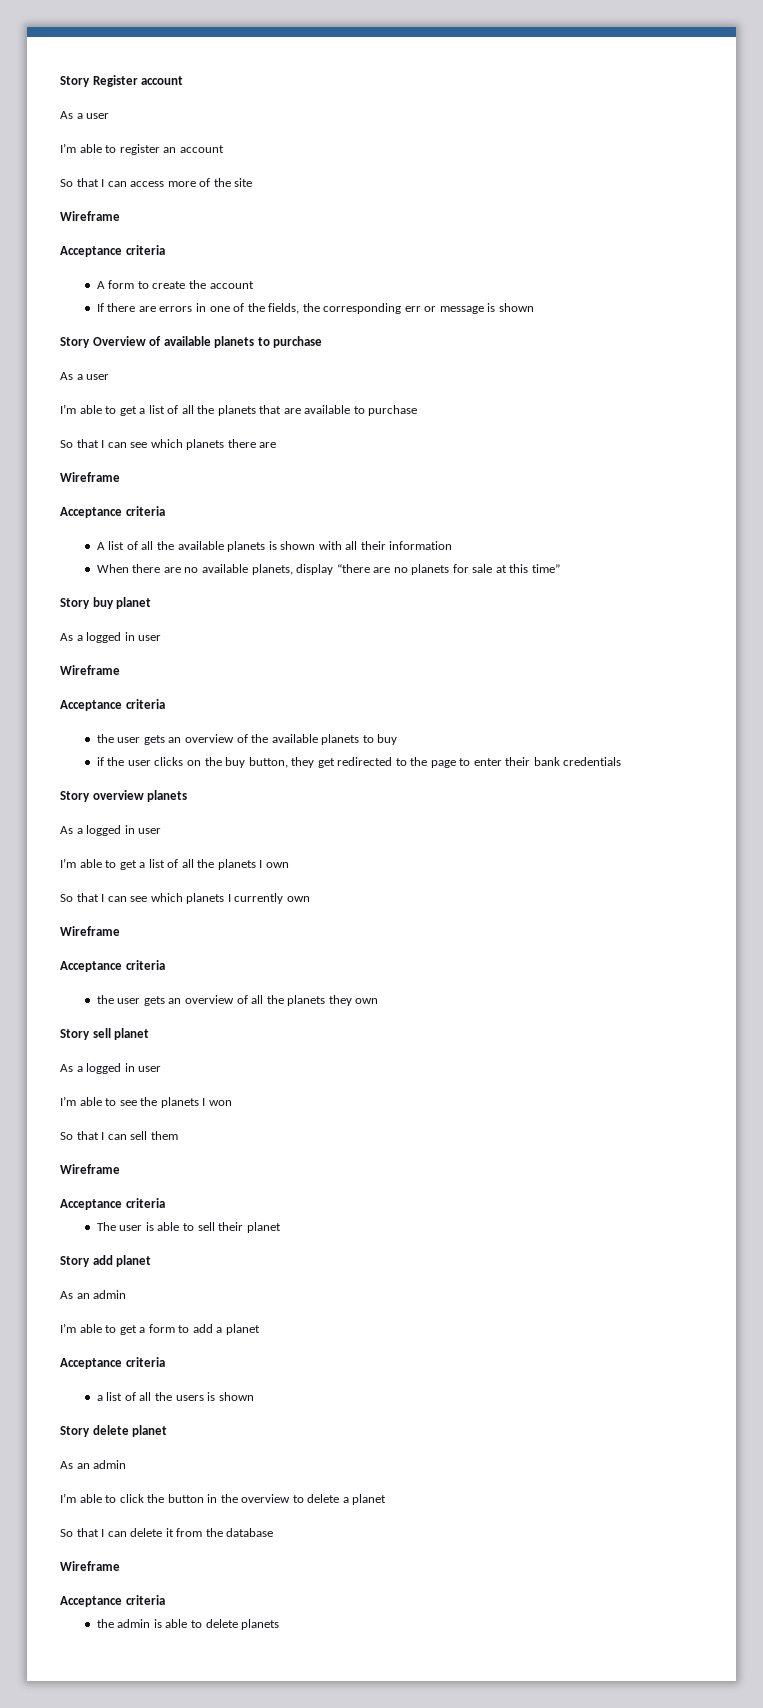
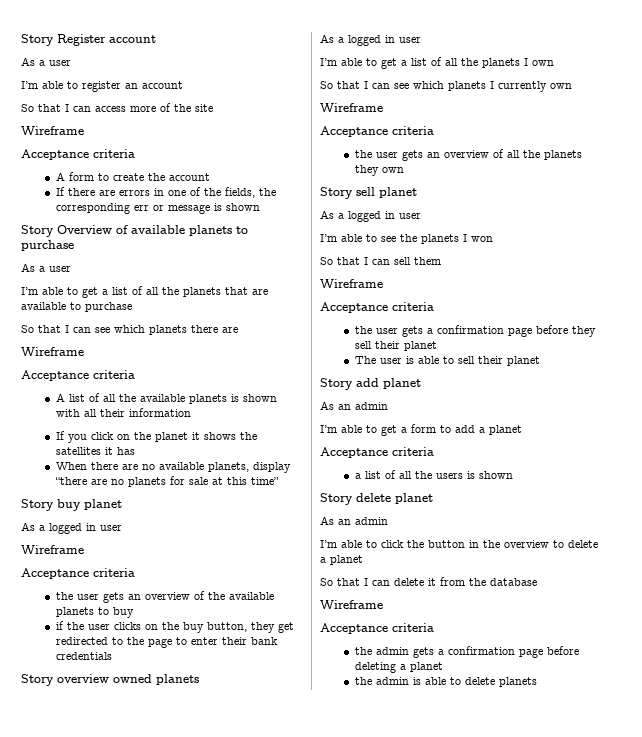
+ If you click on the planet it shows the satellites it has
- Story overview planets
+ Story overview owned planets
+ the user gets a confirmation page before they sell their planet
+ the admin gets a confirmation page before deleting a planet

